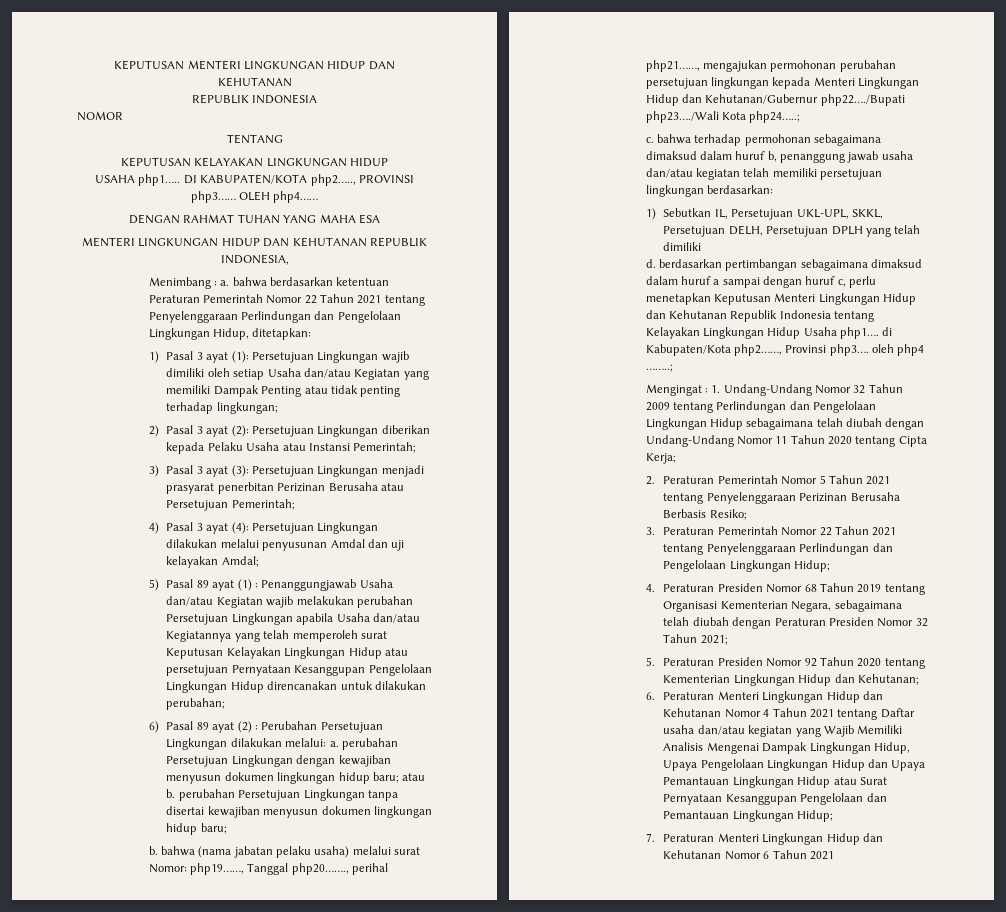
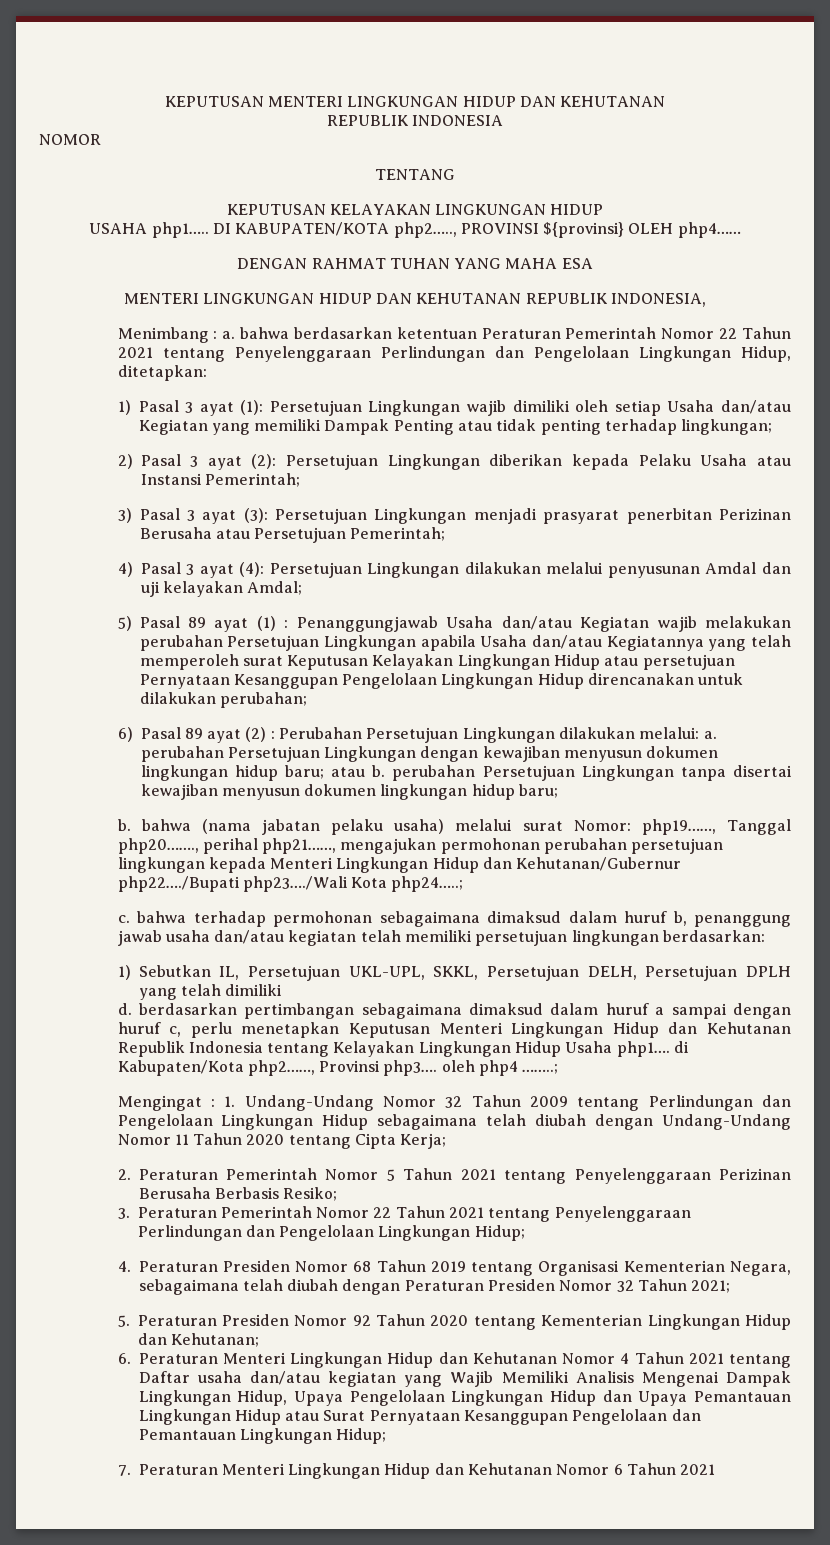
- DI KABUPATEN/KOTA php2….., PROVINSI php3…… OLEH php4……
+ DI KABUPATEN/KOTA php2….., PROVINSI ${provinsi} OLEH php4……

